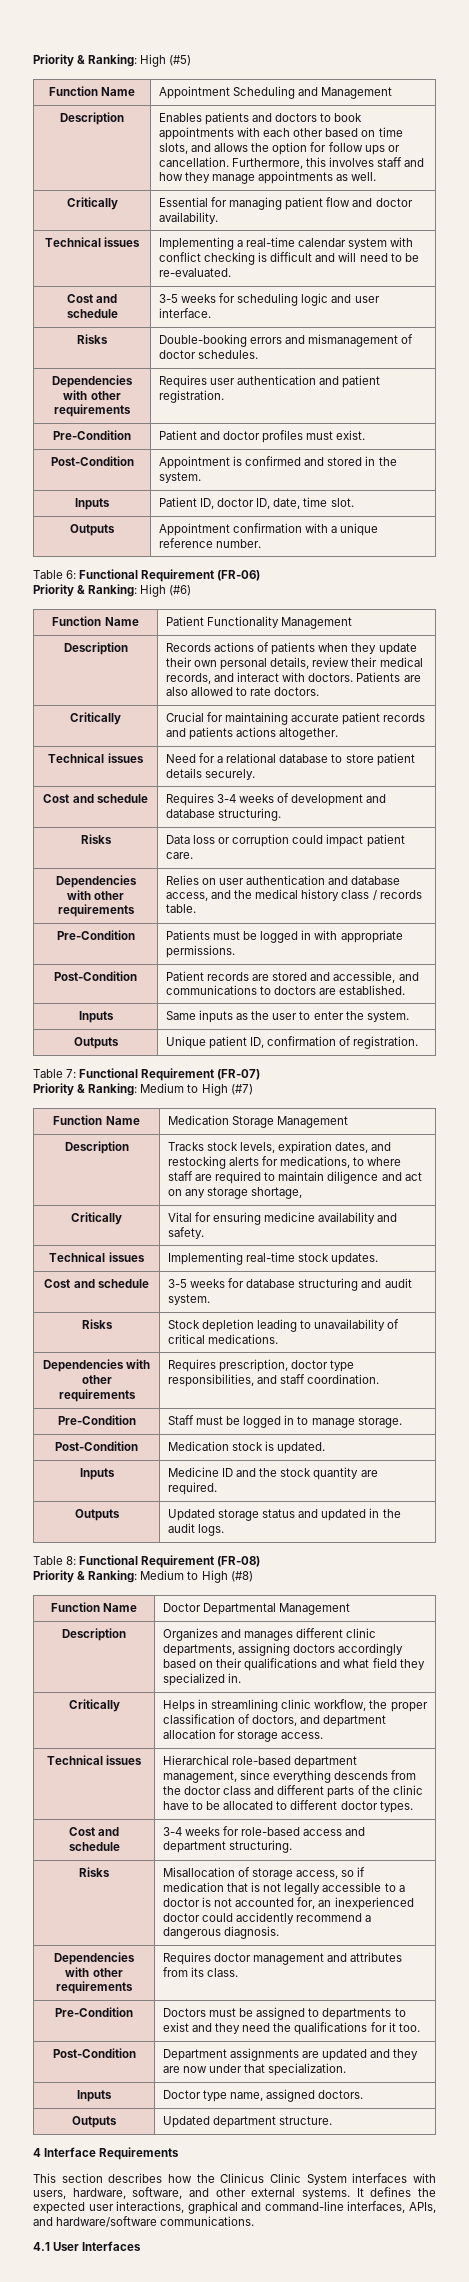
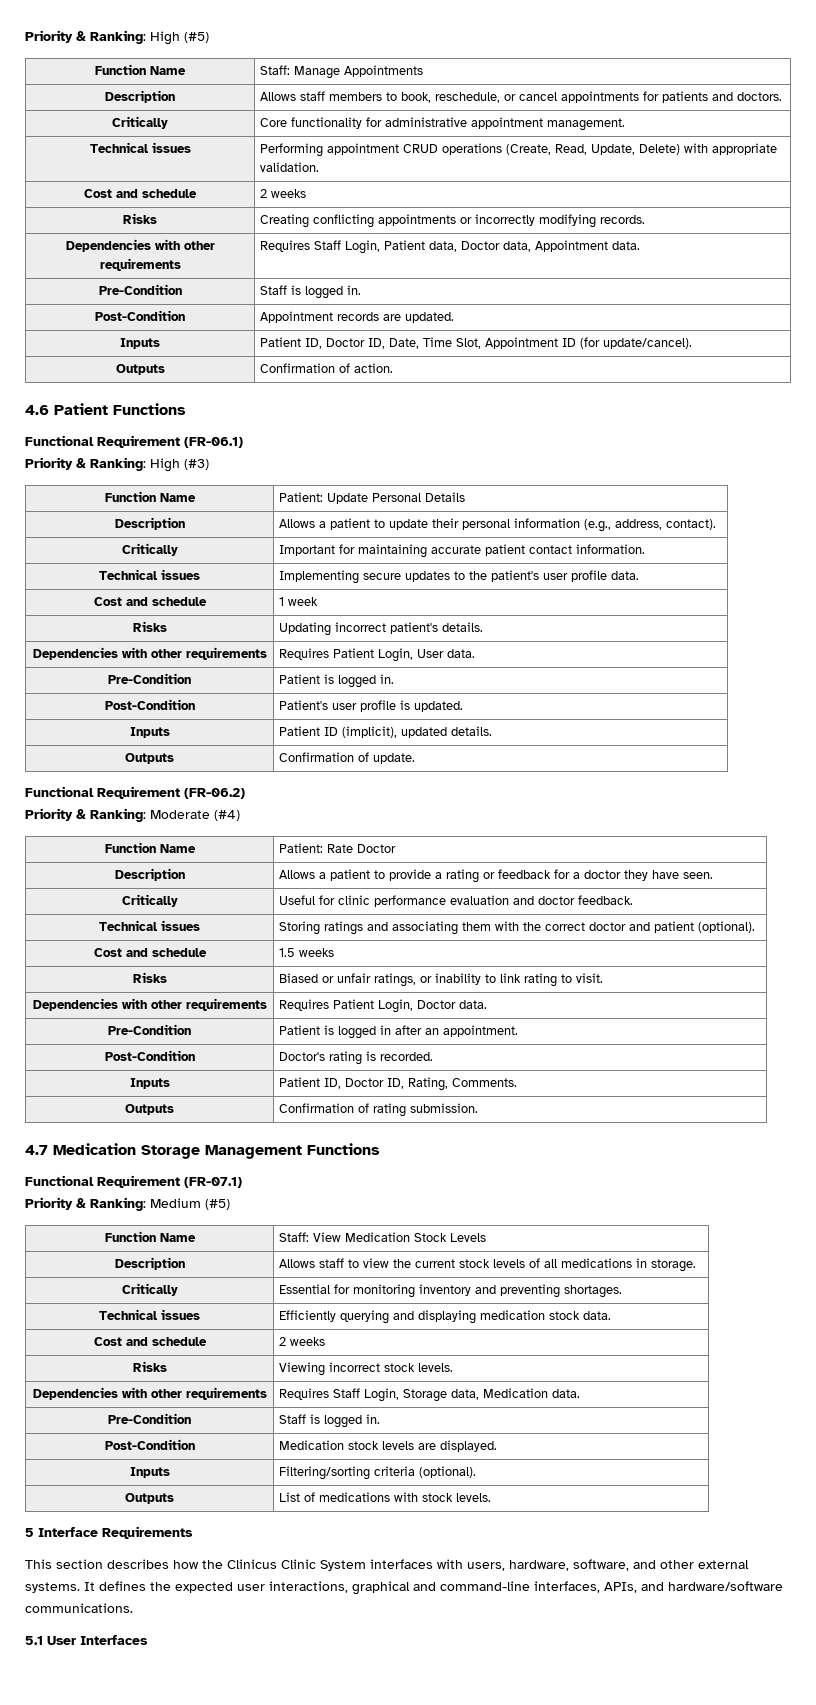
- Function Name | Appointment Scheduling and Management
- Description | Enables patients and doctors to book appointments with each other based on time slots, and allows the option for follow ups or cancellation. Furthermore, this involves staff and how they manage appointments as well.
- Critically | Essential for managing patient flow and doctor availability.
- Technical issues | Implementing a real-time calendar system with conflict checking is difficult and will need to be re-evaluated.
- Cost and schedule | 3-5 weeks for scheduling logic and user interface.
- Risks | Double-booking errors and mismanagement of doctor schedules.
- Dependencies with other requirements | Requires user authentication and patient registration.
- Pre-Condition | Patient and doctor profiles must exist.
- Post-Condition | Appointment is confirmed and stored in the system.
- Inputs | Patient ID, doctor ID, date, time slot.
- Outputs | Appointment confirmation with a unique reference number.
- Table 6: Functional Requirement (FR-06)
- Priority & Ranking: High (#6)
- Function Name | Patient Functionality Management
- Description | Records actions of patients when they update their own personal details, review their medical records, and interact with doctors. Patients are also allowed to rate doctors.
- Critically | Crucial for maintaining accurate patient records and patients actions altogether.
- Technical issues | Need for a relational database to store patient details securely.
- Cost and schedule | Requires 3-4 weeks of development and database structuring.
- Risks | Data loss or corruption could impact patient care.
- Dependencies with other requirements | Relies on user authentication and database access, and the medical history class / records table.
- Pre-Condition | Patients must be logged in with appropriate permissions.
- Post-Condition | Patient records are stored and accessible, and communications to doctors are established.
- Inputs | Same inputs as the user to enter the system.
- Outputs | Unique patient ID, confirmation of registration.
- Table 7: Functional Requirement (FR-07)
- Priority & Ranking: Medium to High (#7)
- Function Name | Medication Storage Management
- Description | Tracks stock levels, expiration dates, and restocking alerts for medications, to where staff are required to maintain diligence and act on any storage shortage,
- Critically | Vital for ensuring medicine availability and safety.
- Technical issues | Implementing real-time stock updates.
- Cost and schedule | 3-5 weeks for database structuring and audit system.
- Risks | Stock depletion leading to unavailability of critical medications.
- Dependencies with other requirements | Requires prescription, doctor type responsibilities, and staff coordination.
- Pre-Condition | Staff must be logged in to manage storage.
- Post-Condition | Medication stock is updated.
- Inputs | Medicine ID and the stock quantity are required.
- Outputs | Updated storage status and updated in the audit logs.
- Table 8: Functional Requirement (FR-08)
- Priority & Ranking: Medium to High (#8)
- Function Name | Doctor Departmental Management
- Description | Organizes and manages different clinic departments, assigning doctors accordingly based on their qualifications and what field they specialized in.
- Critically | Helps in streamlining clinic workflow, the proper classification of doctors, and department allocation for storage access.
- Technical issues | Hierarchical role-based department management, since everything descends from the doctor class and different parts of the clinic have to be allocated to different doctor types.
- Cost and schedule | 3-4 weeks for role-based access and department structuring.
- Risks | Misallocation of storage access, so if medication that is not legally accessible to a doctor is not accounted for, an inexperienced doctor could accidently recommend a dangerous diagnosis.
- Dependencies with other requirements | Requires doctor management and attributes from its class.
- Pre-Condition | Doctors must be assigned to departments to exist and they need the qualifications for it too.
- Post-Condition | Department assignments are updated and they are now under that specialization.
- Inputs | Doctor type name, assigned doctors.
- Outputs | Updated department structure.
- 4 Interface Requirements
+ Function Name | Staff: Manage Appointments
+ Description | Allows staff members to book, reschedule, or cancel appointments for patients and doctors.
+ Critically | Core functionality for administrative appointment management.
+ Technical issues | Performing appointment CRUD operations (Create, Read, Update, Delete) with appropriate validation.
+ Cost and schedule | 2 weeks
+ Risks | Creating conflicting appointments or incorrectly modifying records.
+ Dependencies with other requirements | Requires Staff Login, Patient data, Doctor data, Appointment data.
+ Pre-Condition | Staff is logged in.
+ Post-Condition | Appointment records are updated.
+ Inputs | Patient ID, Doctor ID, Date, Time Slot, Appointment ID (for update/cancel).
+ Outputs | Confirmation of action.
+ 4.6 Patient Functions
+ Functional Requirement (FR-06.1)
+ Priority & Ranking: High (#3)
+ Function Name | Patient: Update Personal Details
+ Description | Allows a patient to update their personal information (e.g., address, contact).
+ Critically | Important for maintaining accurate patient contact information.
+ Technical issues | Implementing secure updates to the patient's user profile data.
+ Cost and schedule | 1 week
+ Risks | Updating incorrect patient's details.
+ Dependencies with other requirements | Requires Patient Login, User data.
+ Pre-Condition | Patient is logged in.
+ Post-Condition | Patient's user profile is updated.
+ Inputs | Patient ID (implicit), updated details.
+ Outputs | Confirmation of update.
+ Functional Requirement (FR-06.2)
+ Priority & Ranking: Moderate (#4)
+ Function Name | Patient: Rate Doctor
+ Description | Allows a patient to provide a rating or feedback for a doctor they have seen.
+ Critically | Useful for clinic performance evaluation and doctor feedback.
+ Technical issues | Storing ratings and associating them with the correct doctor and patient (optional).
+ Cost and schedule | 1.5 weeks
+ Risks | Biased or unfair ratings, or inability to link rating to visit.
+ Dependencies with other requirements | Requires Patient Login, Doctor data.
+ Pre-Condition | Patient is logged in after an appointment.
+ Post-Condition | Doctor's rating is recorded.
+ Inputs | Patient ID, Doctor ID, Rating, Comments.
+ Outputs | Confirmation of rating submission.
+ 4.7 Medication Storage Management Functions
+ Functional Requirement (FR-07.1)
+ Priority & Ranking: Medium (#5)
+ Function Name | Staff: View Medication Stock Levels
+ Description | Allows staff to view the current stock levels of all medications in storage.
+ Critically | Essential for monitoring inventory and preventing shortages.
+ Technical issues | Efficiently querying and displaying medication stock data.
+ Cost and schedule | 2 weeks
+ Risks | Viewing incorrect stock levels.
+ Dependencies with other requirements | Requires Staff Login, Storage data, Medication data.
+ Pre-Condition | Staff is logged in.
+ Post-Condition | Medication stock levels are displayed.
+ Inputs | Filtering/sorting criteria (optional).
+ Outputs | List of medications with stock levels.
+ 5 Interface Requirements
- 4.1 User Interfaces
+ 5.1 User Interfaces

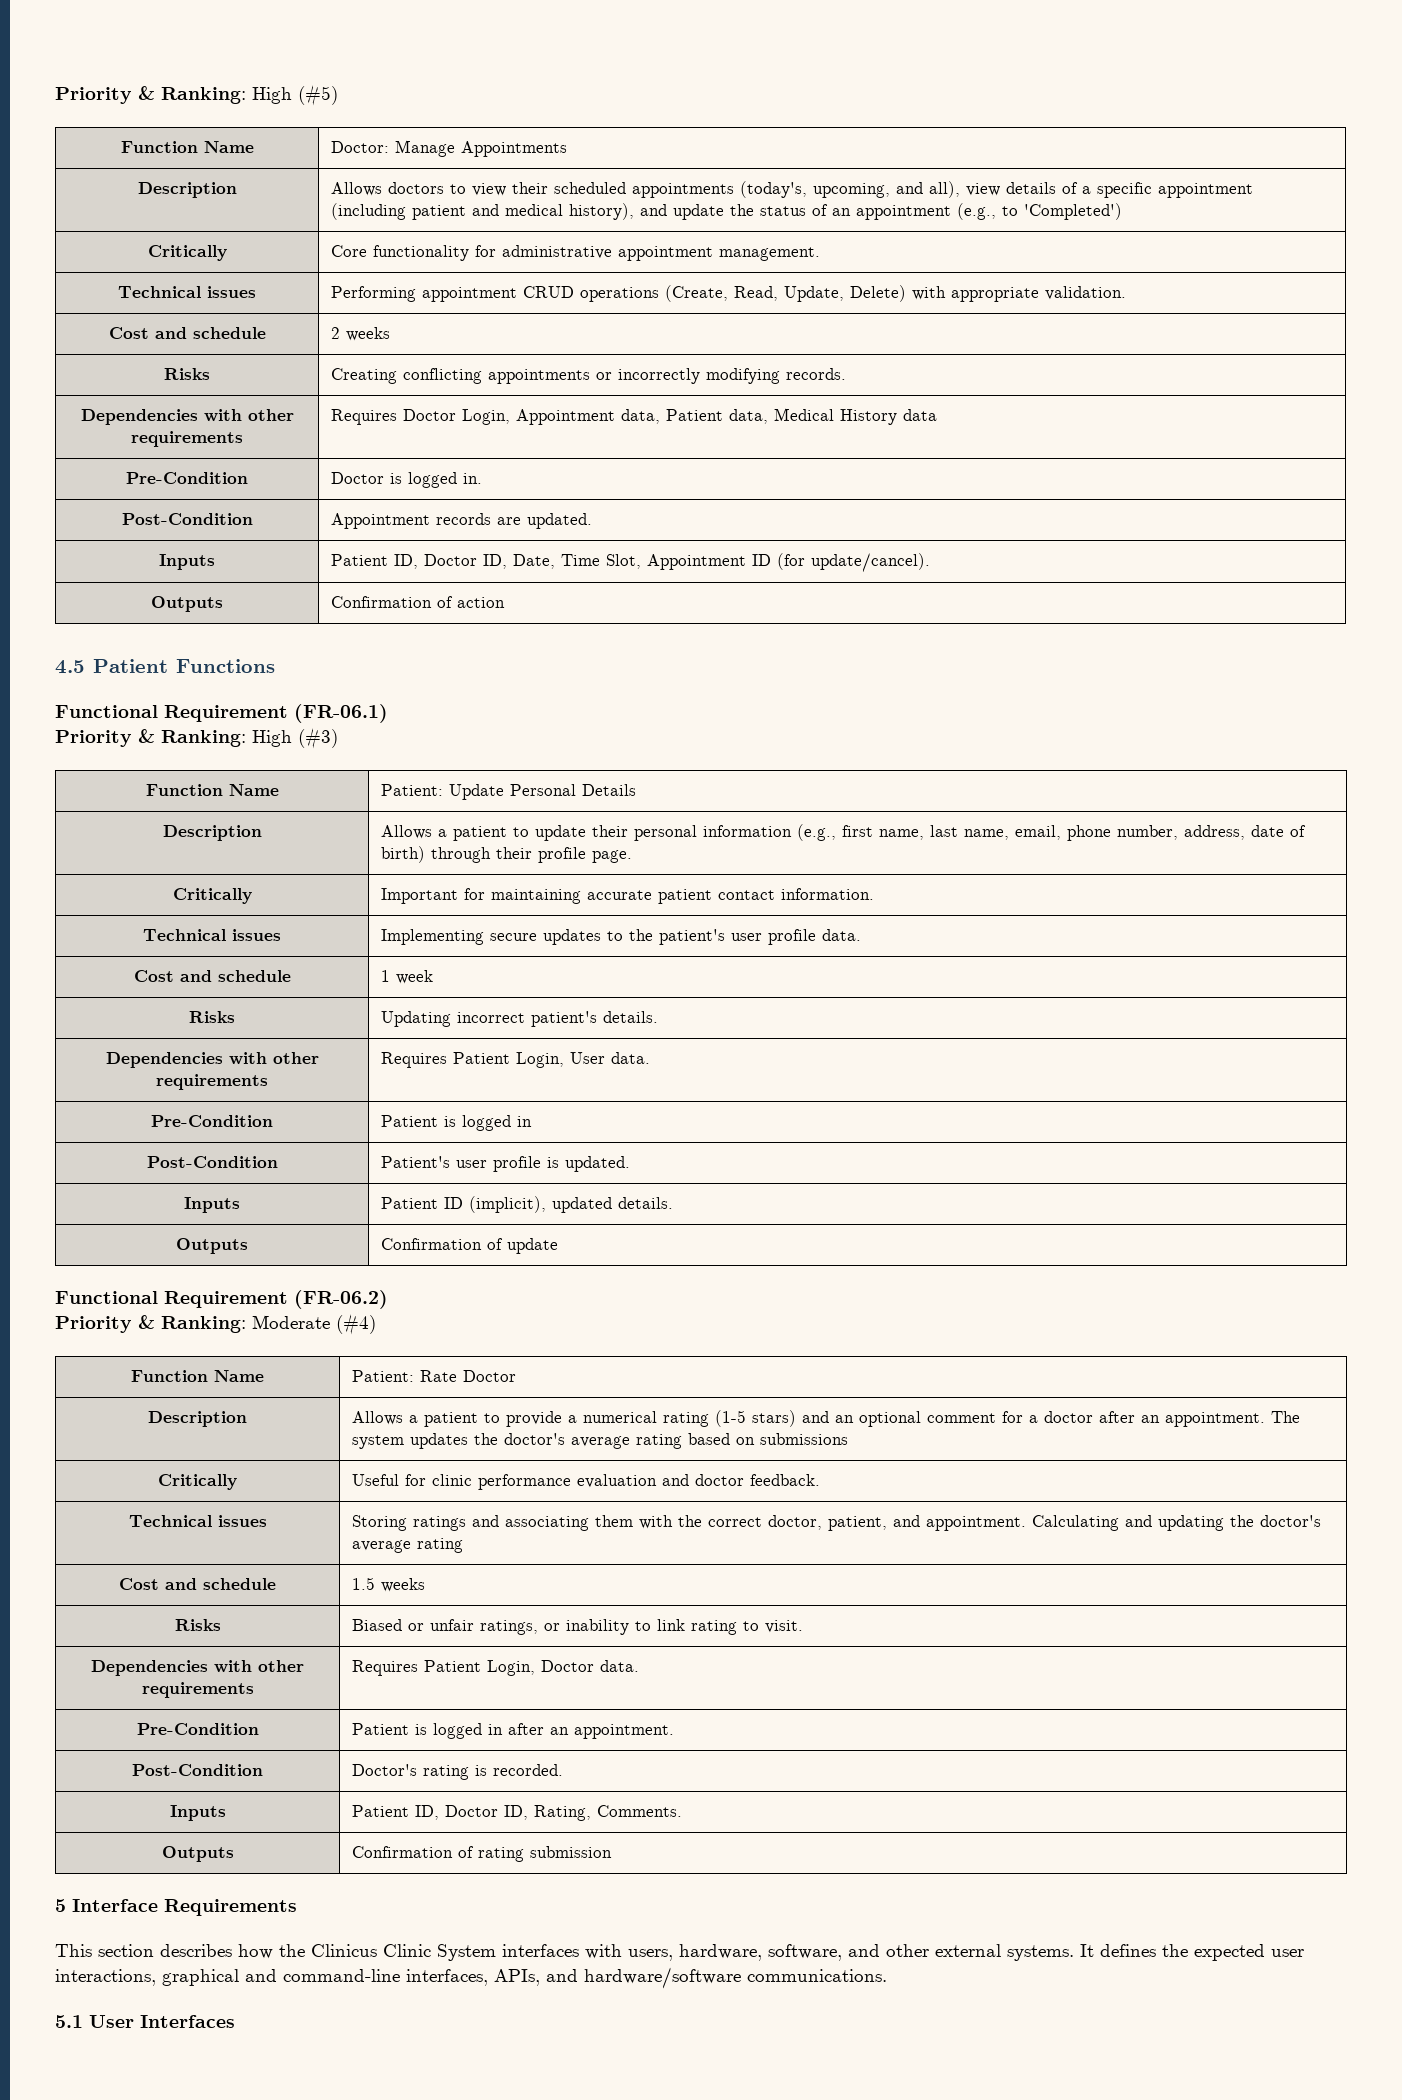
- Function Name | Staff: Manage Appointments
+ Function Name | Doctor: Manage Appointments
- Description | Allows staff members to book, reschedule, or cancel appointments for patients and doctors.
+ Description | Allows doctors to view their scheduled appointments (today's, upcoming, and all), view details of a specific appointment (including patient and medical history), and update the status of an appointment (e.g., to 'Completed')
- Dependencies with other requirements | Requires Staff Login, Patient data, Doctor data, Appointment data.
- Pre-Condition | Staff is logged in.
+ Dependencies with other requirements | Requires Doctor Login, Appointment data, Patient data, Medical History data
+ Pre-Condition | Doctor is logged in.
- Outputs | Confirmation of action.
- 4.6 Patient Functions
+ Outputs | Confirmation of action
+ 4.5 Patient Functions
- Description | Allows a patient to update their personal information (e.g., address, contact).
+ Description | Allows a patient to update their personal information (e.g., first name, last name, email, phone number, address, date of birth) through their profile page.
  Dependencies with other requirements | Requires Patient Login, User data.
- Pre-Condition | Patient is logged in.
+ Pre-Condition | Patient is logged in
- Outputs | Confirmation of update.
+ Outputs | Confirmation of update
- Description | Allows a patient to provide a rating or feedback for a doctor they have seen.
+ Description | Allows a patient to provide a numerical rating (1-5 stars) and an optional comment for a doctor after an appointment. The system updates the doctor's average rating based on submissions
- Technical issues | Storing ratings and associating them with the correct doctor and patient (optional).
+ Technical issues | Storing ratings and associating them with the correct doctor, patient, and appointment. Calculating and updating the doctor's average rating
- Outputs | Confirmation of rating submission.
- 4.7 Medication Storage Management Functions
- Functional Requirement (FR-07.1)
- Priority & Ranking: Medium (#5)
- Function Name | Staff: View Medication Stock Levels
- Description | Allows staff to view the current stock levels of all medications in storage.
- Critically | Essential for monitoring inventory and preventing shortages.
- Technical issues | Efficiently querying and displaying medication stock data.
- Cost and schedule | 2 weeks
- Risks | Viewing incorrect stock levels.
- Dependencies with other requirements | Requires Staff Login, Storage data, Medication data.
- Pre-Condition | Staff is logged in.
- Post-Condition | Medication stock levels are displayed.
- Inputs | Filtering/sorting criteria (optional).
- Outputs | List of medications with stock levels.
+ Outputs | Confirmation of rating submission

